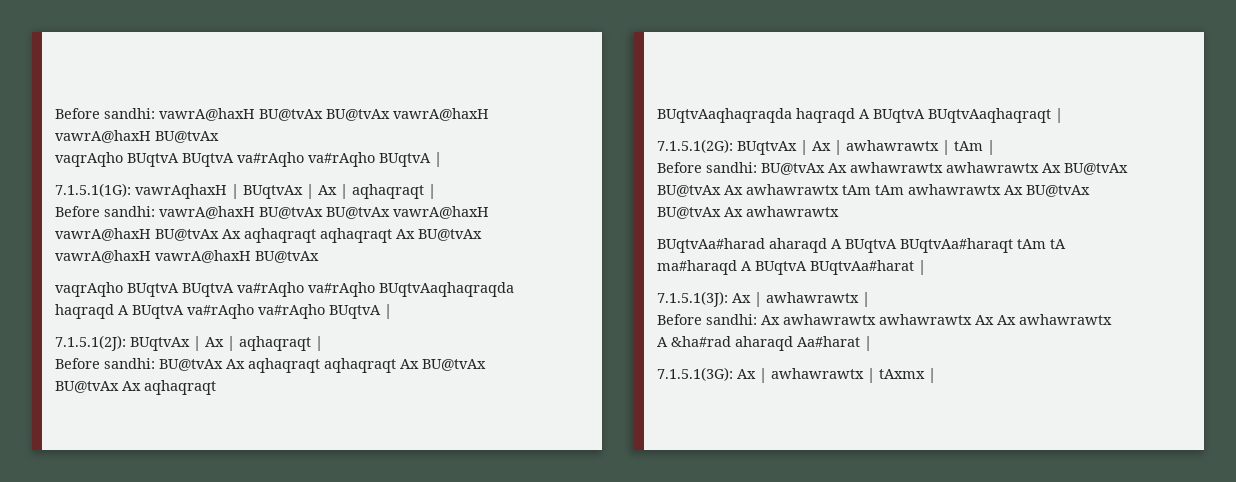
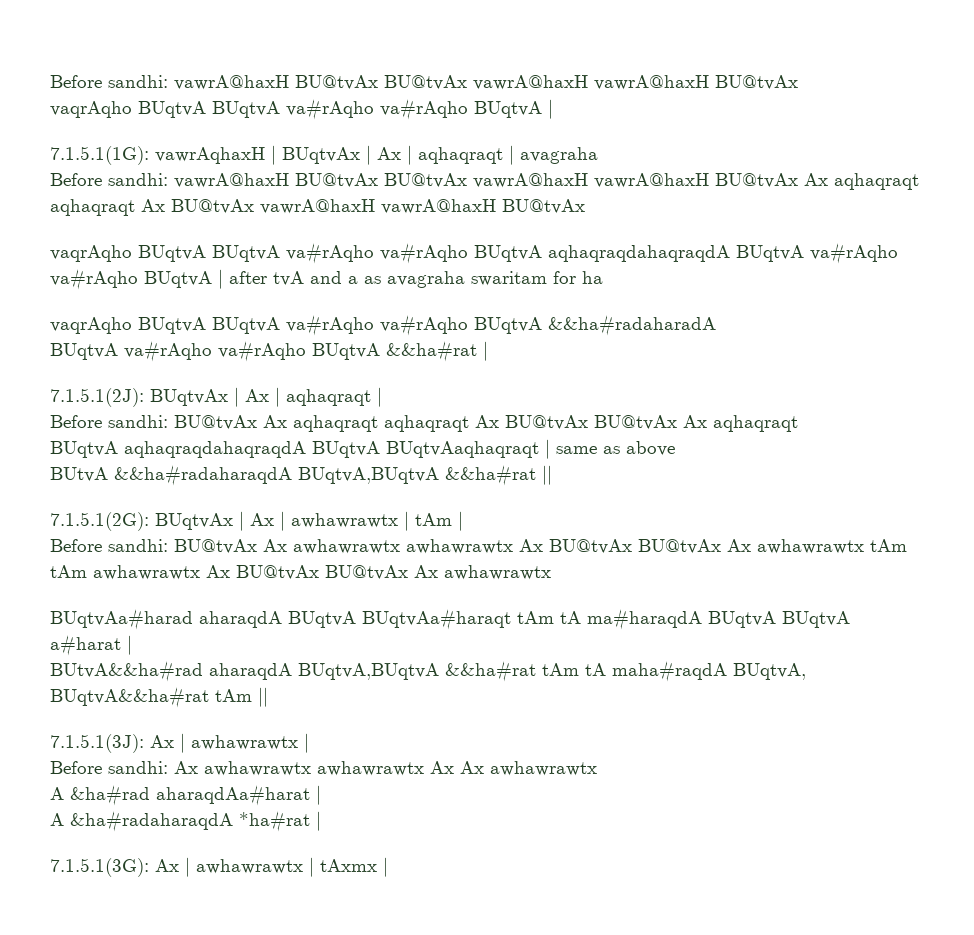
- 7.1.5.1(1G): vawrAqhaxH | BUqtvAx | Ax | aqhaqraqt |
+ 7.1.5.1(1G): vawrAqhaxH | BUqtvAx | Ax | aqhaqraqt | avagraha
- vaqrAqho BUqtvA BUqtvA va#rAqho va#rAqho BUqtvAaqhaqraqda haqraqd A BUqtvA va#rAqho va#rAqho BUqtvA |
+ vaqrAqho BUqtvA BUqtvA va#rAqho va#rAqho BUqtvA aqhaqraqdahaqraqdA BUqtvA va#rAqho va#rAqho BUqtvA | after tvA and a as avagraha swaritam for ha
+ vaqrAqho BUqtvA BUqtvA va#rAqho va#rAqho BUqtvA &&ha#radaharadA
+ BUqtvA va#rAqho va#rAqho BUqtvA &&ha#rat |
- BUqtvAaqhaqraqda haqraqd A BUqtvA BUqtvAaqhaqraqt |
+ BUqtvA aqhaqraqdahaqraqdA BUqtvA BUqtvAaqhaqraqt | same as above
+ BUtvA &&ha#radaharaqdA BUqtvA,BUqtvA &&ha#rat ||
- BUqtvAa#harad aharaqd A BUqtvA BUqtvAa#haraqt tAm tA ma#haraqd A BUqtvA BUqtvAa#harat |
+ BUqtvAa#harad aharaqdA BUqtvA BUqtvAa#haraqt tAm tA ma#haraqdA BUqtvA BUqtvA a#harat |
+ BUtvA&&ha#rad aharaqdA BUqtvA,BUqtvA &&ha#rat tAm tA maha#raqdA BUqtvA, BUqtvA&&ha#rat tAm ||
- A &ha#rad aharaqd Aa#harat |
+ A &ha#rad aharaqdAa#harat |
+ A &ha#radaharaqdA *ha#rat |

